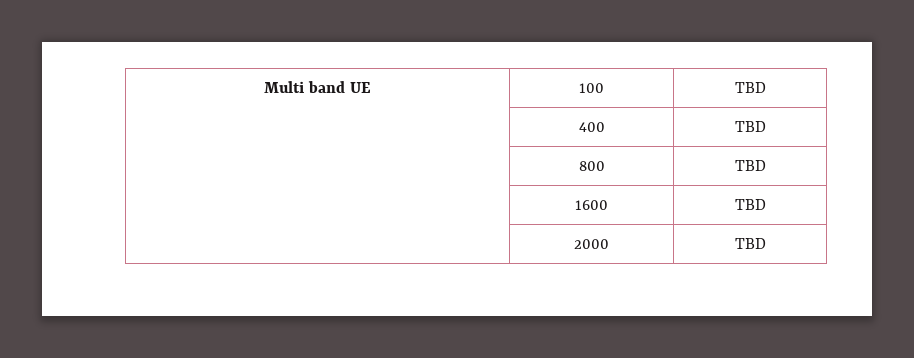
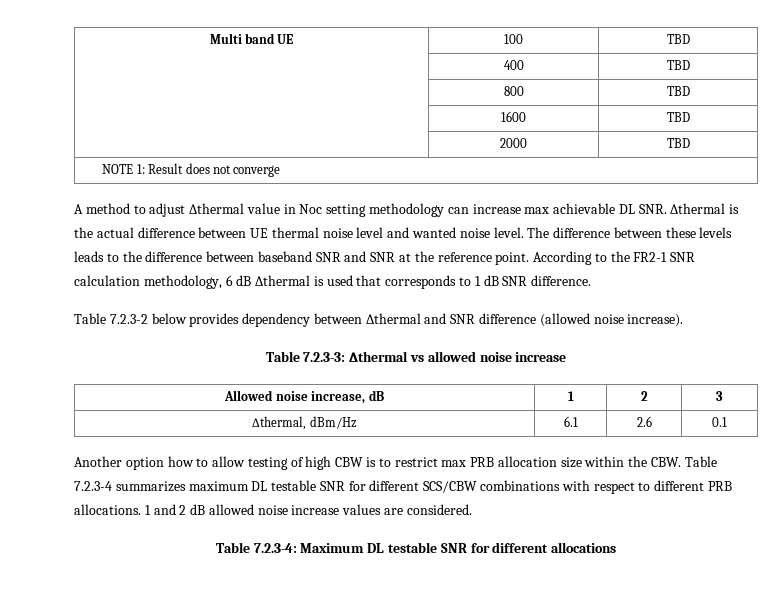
+ NOTE 1: Result does not converge
+ A method to adjust ∆thermal value in Noc setting methodology can increase max achievable DL SNR. ∆thermal is the actual difference between UE thermal noise level and wanted noise level. The difference between these levels leads to the difference between baseband SNR and SNR at the reference point. According to the FR2-1 SNR calculation methodology, 6 dB ∆thermal is used that corresponds to 1 dB SNR difference.
+ Table 7.2.3-2 below provides dependency between ∆thermal and SNR difference (allowed noise increase).
+ Table 7.2.3-3: ∆thermal vs allowed noise increase
+ Allowed noise increase, dB | 1 | 2 | 3
+ ∆thermal, dBm/Hz | 6.1 | 2.6 | 0.1
+ Another option how to allow testing of high CBW is to restrict max PRB allocation size within the CBW. Table 7.2.3-4 summarizes maximum DL testable SNR for different SCS/CBW combinations with respect to different PRB allocations. 1 and 2 dB allowed noise increase values are considered.
+ Table 7.2.3-4: Maximum DL testable SNR for different allocations

